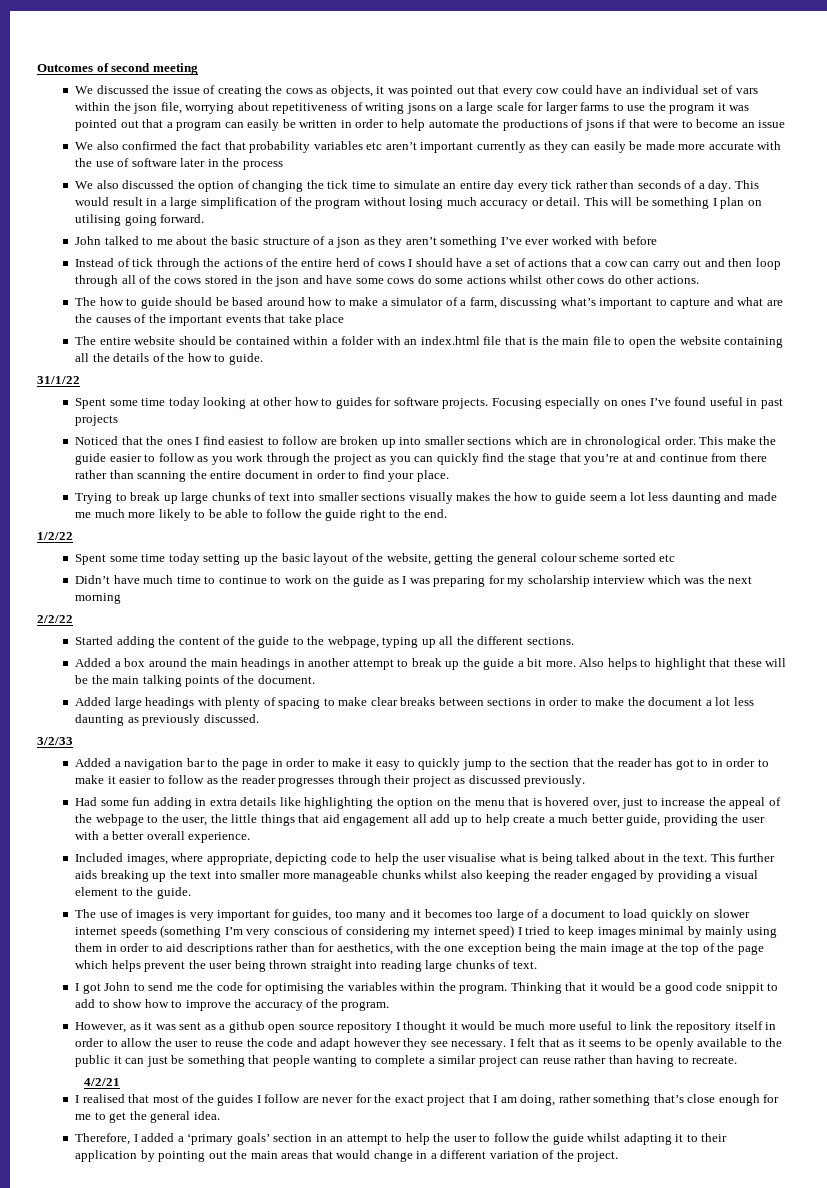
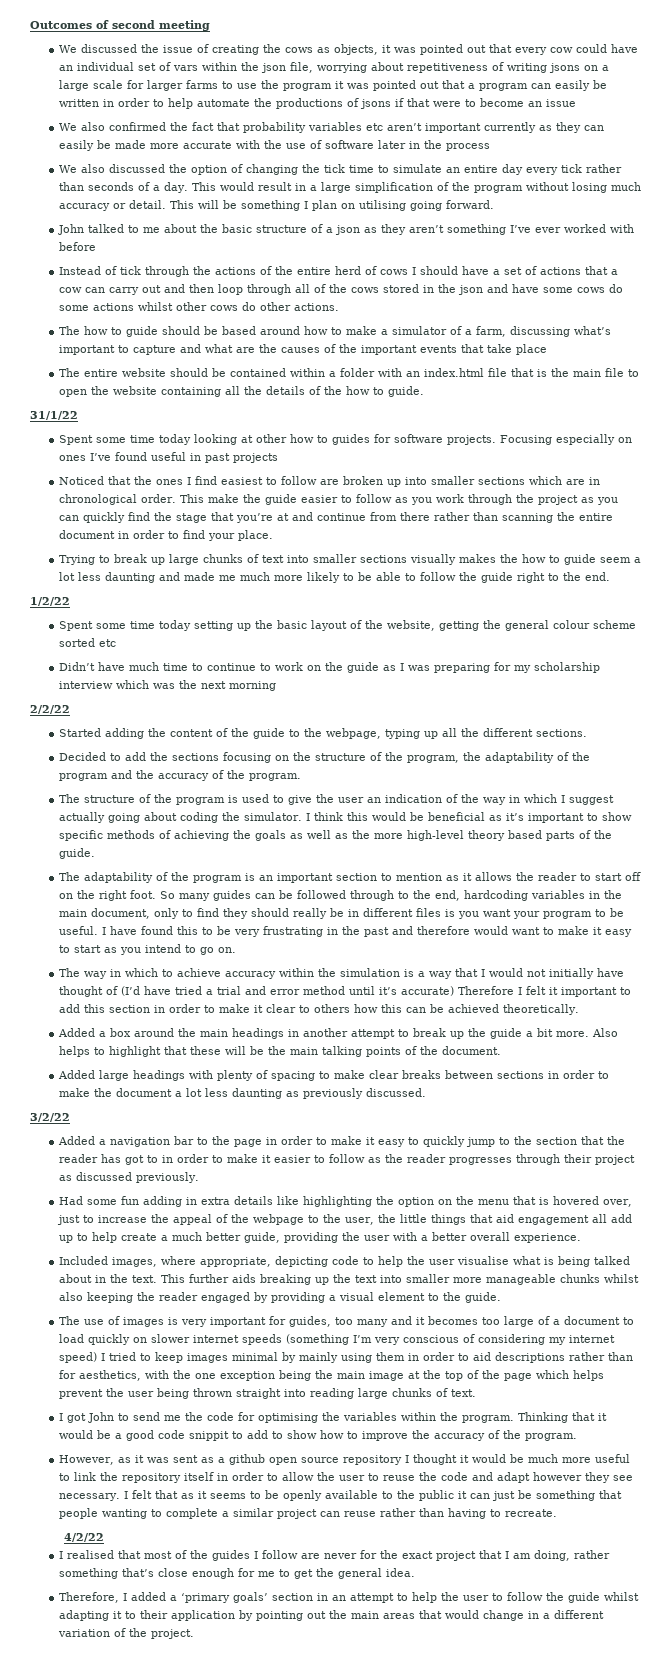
+ Decided to add the sections focusing on the structure of the program, the adaptability of the program and the accuracy of the program.
+ The structure of the program is used to give the user an indication of the way in which I suggest actually going about coding the simulator. I think this would be beneficial as it’s important to show specific methods of achieving the goals as well as the more high-level theory based parts of the guide.
+ The adaptability of the program is an important section to mention as it allows the reader to start off on the right foot. So many guides can be followed through to the end, hardcoding variables in the main document, only to find they should really be in different files is you want your program to be useful. I have found this to be very frustrating in the past and therefore would want to make it easy to start as you intend to go on.
+ The way in which to achieve accuracy within the simulation is a way that I would not initially have thought of (I’d have tried a trial and error method until it’s accurate) Therefore I felt it important to add this section in order to make it clear to others how this can be achieved theoretically.
- 3/2/33
+ 3/2/22
- 4/2/21
+ 4/2/22

